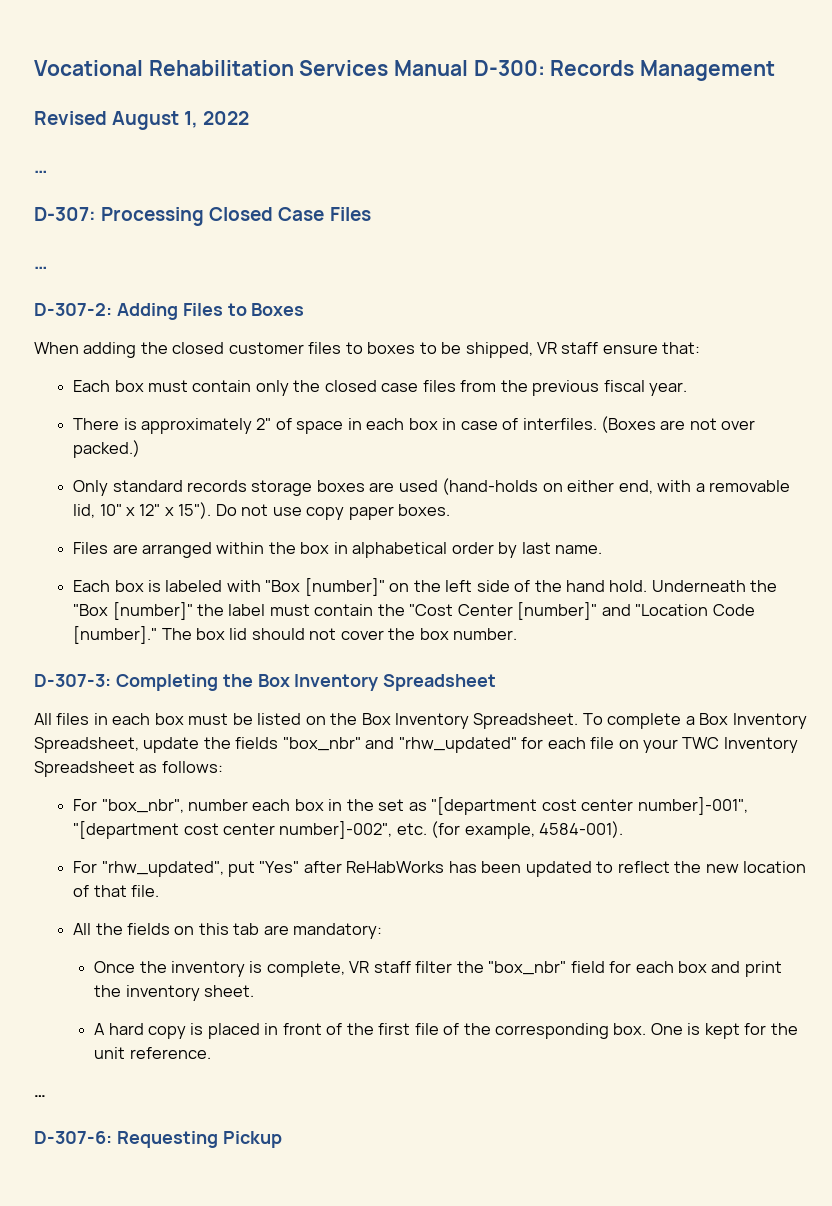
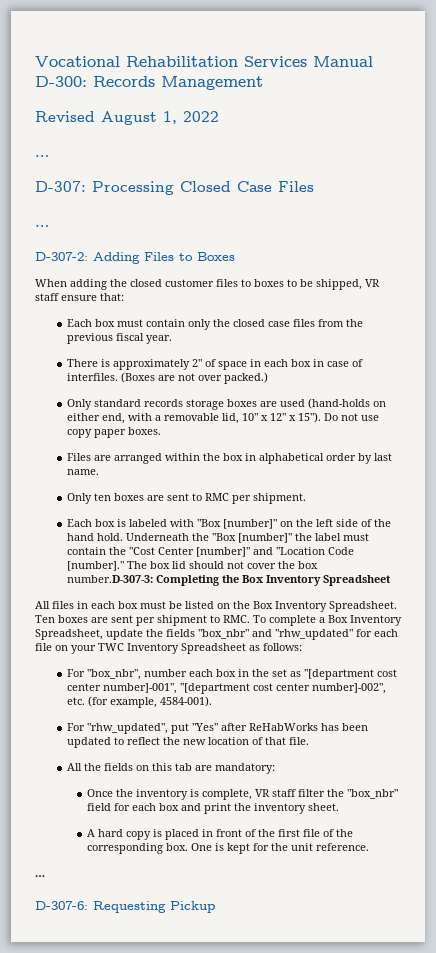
+ Only ten boxes are sent to RMC per shipment.
- The box lid should not cover the box number.
- D-307-3: Completing the Box Inventory Spreadsheet
+ The box lid should not cover the box number.D-307-3: Completing the Box Inventory Spreadsheet
- To complete a Box Inventory Spreadsheet, update the fields "box_nbr" and "rhw_updated" for each file on your TWC Inventory Spreadsheet as follows:
+ Ten boxes are sent per shipment to RMC. To complete a Box Inventory Spreadsheet, update the fields "box_nbr" and "rhw_updated" for each file on your TWC Inventory Spreadsheet as follows:

